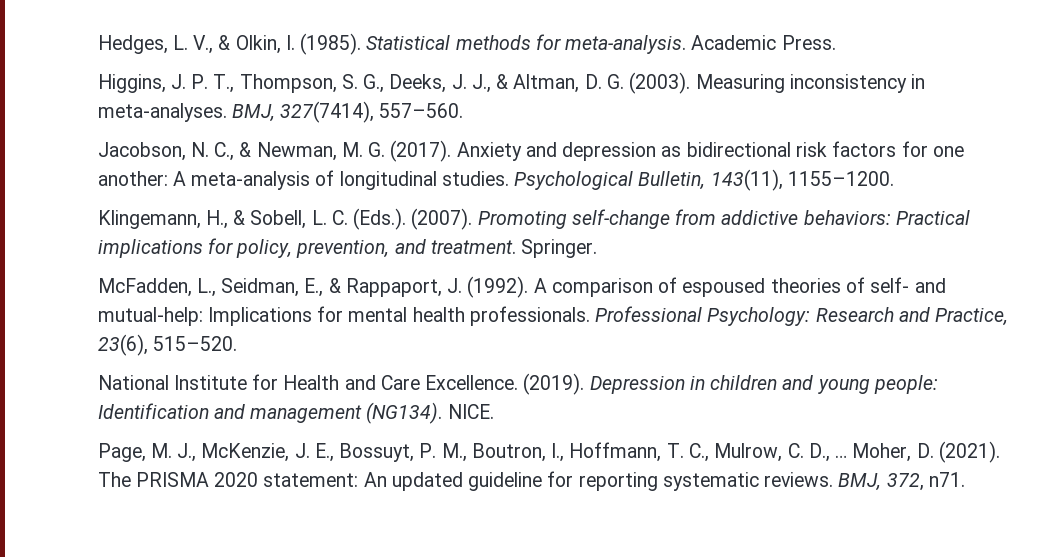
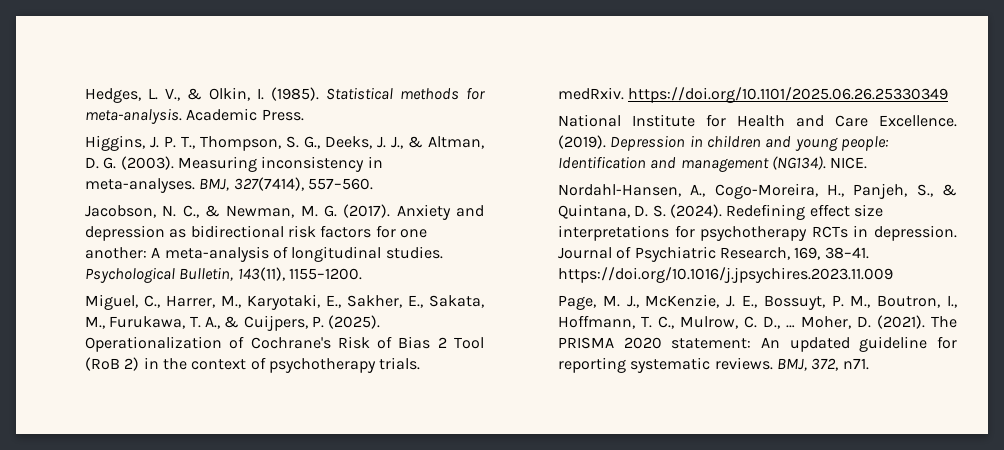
- Klingemann, H., & Sobell, L. C. (Eds.). (2007). Promoting self-change from addictive behaviors: Practical implications for policy, prevention, and treatment. Springer.
- McFadden, L., Seidman, E., & Rappaport, J. (1992). A comparison of espoused theories of self- and mutual-help: Implications for mental health professionals. Professional Psychology: Research and Practice, 23(6), 515–520.
+ Miguel, C., Harrer, M., Karyotaki, E., Sakher, E., Sakata, M., Furukawa, T. A., & Cuijpers, P. (2025). Operationalization of Cochrane's Risk of Bias 2 Tool (RoB 2) in the context of psychotherapy trials. medRxiv. https://doi.org/10.1101/2025.06.26.25330349
+ Nordahl-Hansen, A., Cogo-Moreira, H., Panjeh, S., & Quintana, D. S. (2024). Redefining effect size interpretations for psychotherapy RCTs in depression. Journal of Psychiatric Research, 169, 38–41. https://doi.org/10.1016/j.jpsychires.2023.11.009

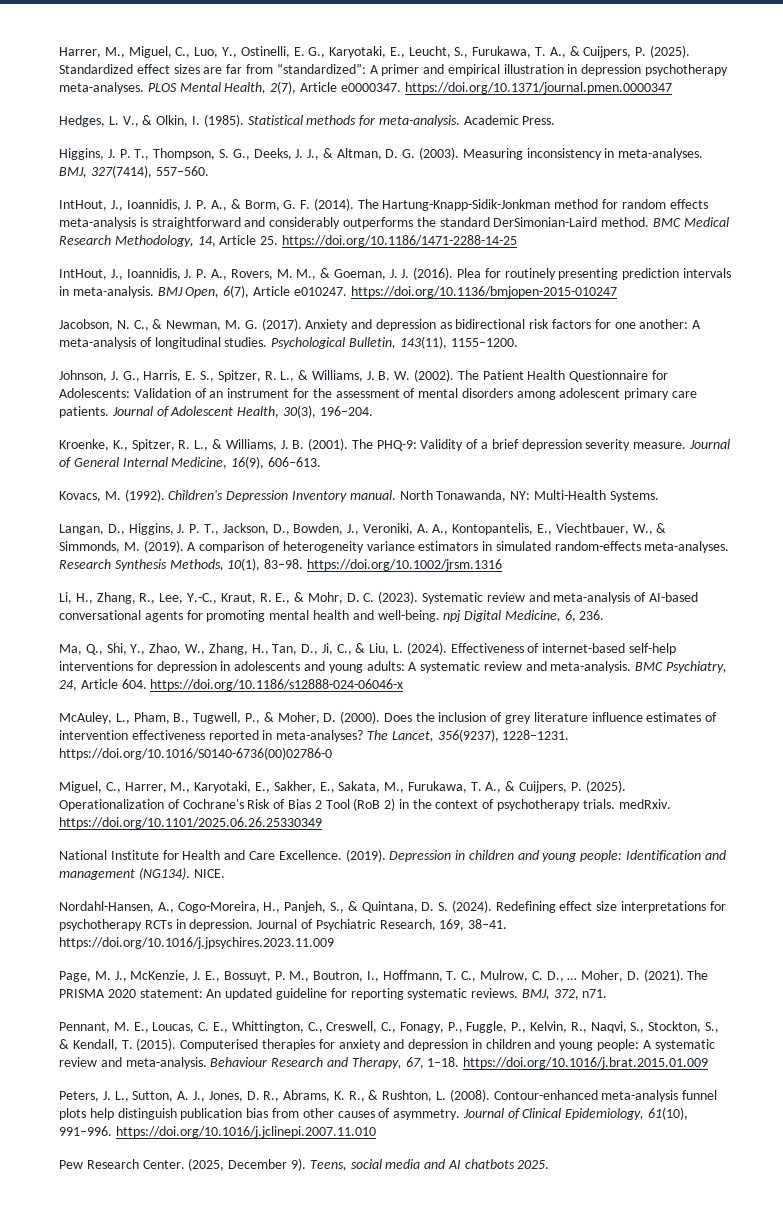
+ Harrer, M., Miguel, C., Luo, Y., Ostinelli, E. G., Karyotaki, E., Leucht, S., Furukawa, T. A., & Cuijpers, P. (2025). Standardized effect sizes are far from “standardized”: A primer and empirical illustration in depression psychotherapy meta-analyses. PLOS Mental Health, 2(7), Article e0000347. https://doi.org/10.1371/journal.pmen.0000347
+ IntHout, J., Ioannidis, J. P. A., & Borm, G. F. (2014). The Hartung-Knapp-Sidik-Jonkman method for random effects meta-analysis is straightforward and considerably outperforms the standard DerSimonian-Laird method. BMC Medical Research Methodology, 14, Article 25. https://doi.org/10.1186/1471-2288-14-25
+ IntHout, J., Ioannidis, J. P. A., Rovers, M. M., & Goeman, J. J. (2016). Plea for routinely presenting prediction intervals in meta-analysis. BMJ Open, 6(7), Article e010247. https://doi.org/10.1136/bmjopen-2015-010247
+ Johnson, J. G., Harris, E. S., Spitzer, R. L., & Williams, J. B. W. (2002). The Patient Health Questionnaire for Adolescents: Validation of an instrument for the assessment of mental disorders among adolescent primary care patients. Journal of Adolescent Health, 30(3), 196–204.
+ Kroenke, K., Spitzer, R. L., & Williams, J. B. (2001). The PHQ-9: Validity of a brief depression severity measure. Journal of General Internal Medicine, 16(9), 606–613.
+ Kovacs, M. (1992). Children's Depression Inventory manual. North Tonawanda, NY: Multi-Health Systems.
+ Langan, D., Higgins, J. P. T., Jackson, D., Bowden, J., Veroniki, A. A., Kontopantelis, E., Viechtbauer, W., & Simmonds, M. (2019). A comparison of heterogeneity variance estimators in simulated random-effects meta-analyses. Research Synthesis Methods, 10(1), 83–98. https://doi.org/10.1002/jrsm.1316
+ Li, H., Zhang, R., Lee, Y.-C., Kraut, R. E., & Mohr, D. C. (2023). Systematic review and meta-analysis of AI-based conversational agents for promoting mental health and well-being. npj Digital Medicine, 6, 236.
+ Ma, Q., Shi, Y., Zhao, W., Zhang, H., Tan, D., Ji, C., & Liu, L. (2024). Effectiveness of internet-based self-help interventions for depression in adolescents and young adults: A systematic review and meta-analysis. BMC Psychiatry, 24, Article 604. https://doi.org/10.1186/s12888-024-06046-x
+ McAuley, L., Pham, B., Tugwell, P., & Moher, D. (2000). Does the inclusion of grey literature influence estimates of intervention effectiveness reported in meta-analyses? The Lancet, 356(9237), 1228–1231. https://doi.org/10.1016/S0140-6736(00)02786-0
+ Pennant, M. E., Loucas, C. E., Whittington, C., Creswell, C., Fonagy, P., Fuggle, P., Kelvin, R., Naqvi, S., Stockton, S., & Kendall, T. (2015). Computerised therapies for anxiety and depression in children and young people: A systematic review and meta-analysis. Behaviour Research and Therapy, 67, 1–18. https://doi.org/10.1016/j.brat.2015.01.009
+ Peters, J. L., Sutton, A. J., Jones, D. R., Abrams, K. R., & Rushton, L. (2008). Contour-enhanced meta-analysis funnel plots help distinguish publication bias from other causes of asymmetry. Journal of Clinical Epidemiology, 61(10), 991–996. https://doi.org/10.1016/j.jclinepi.2007.11.010
+ Pew Research Center. (2025, December 9). Teens, social media and AI chatbots 2025.

